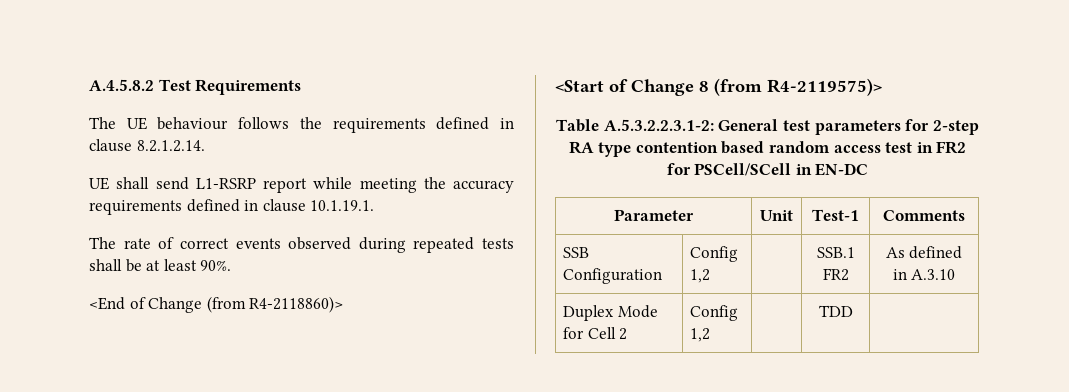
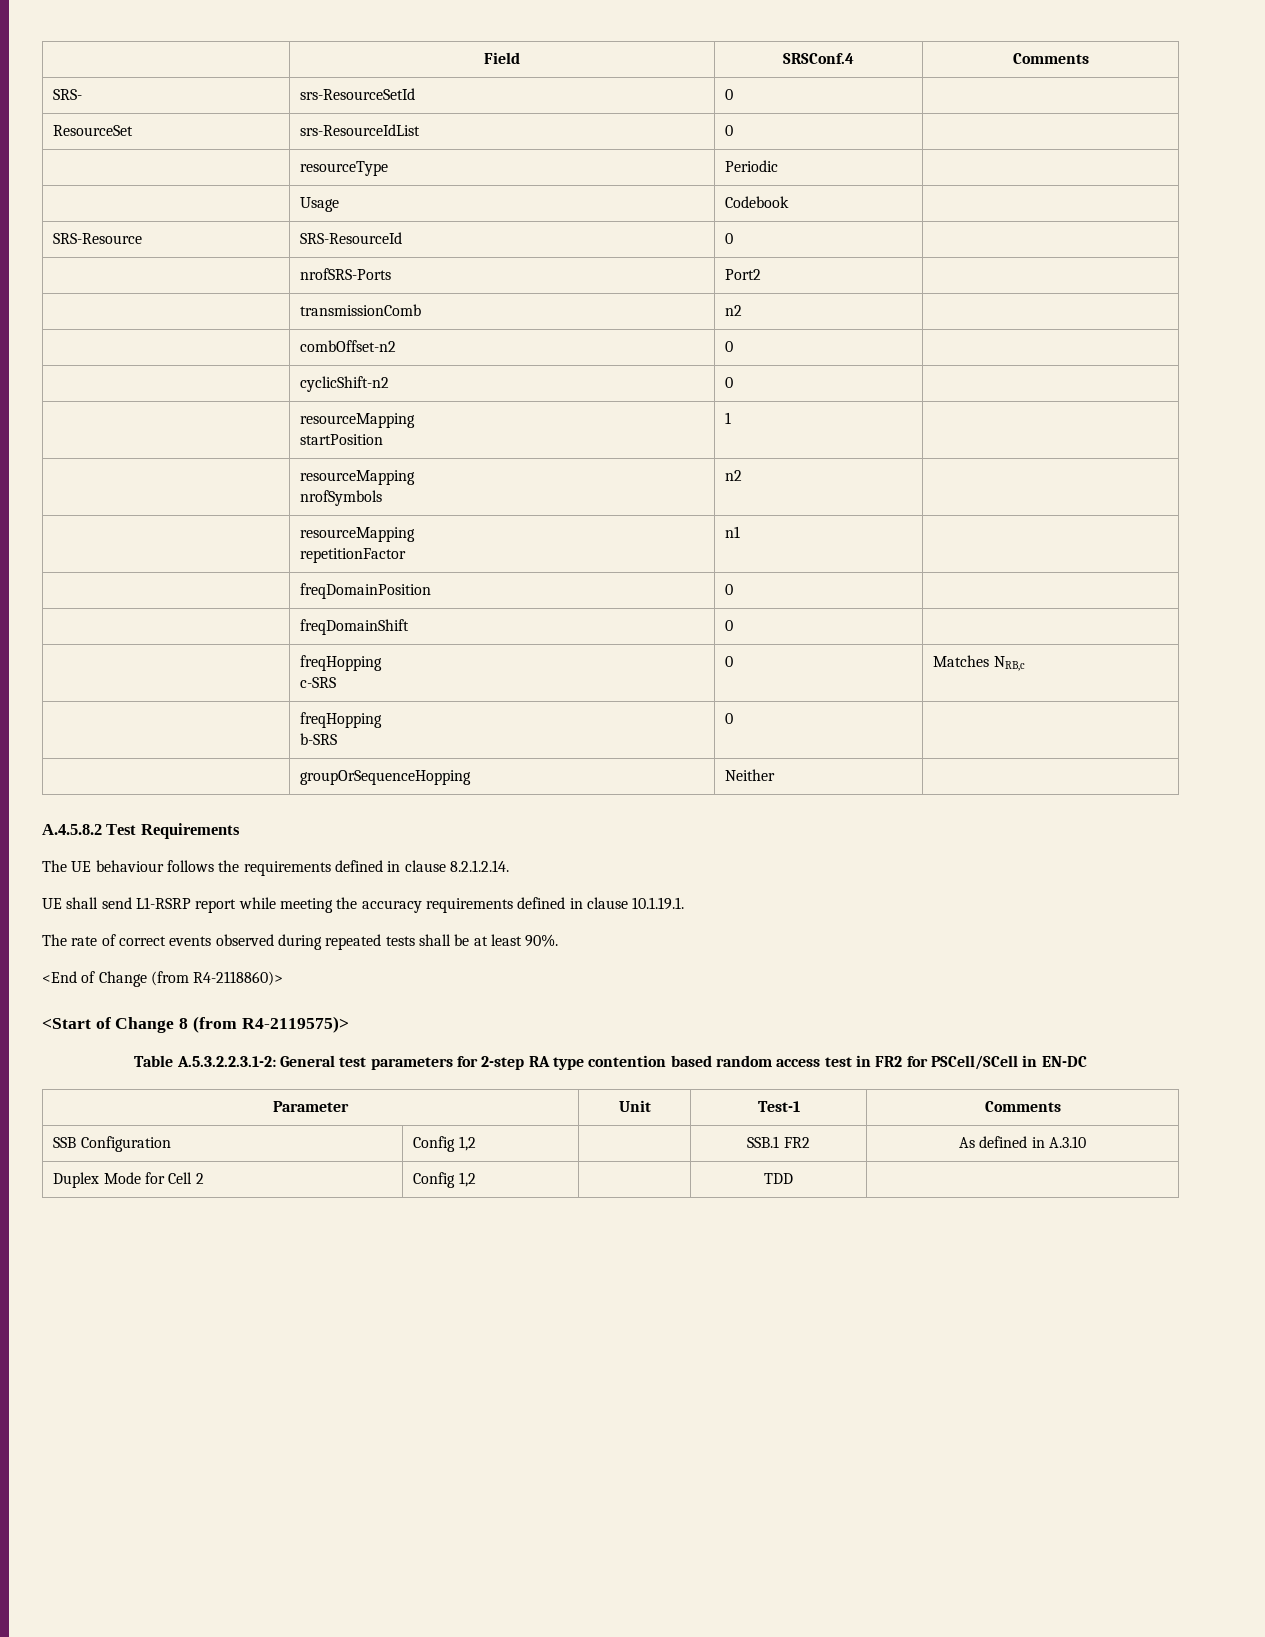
+ | Field | SRSConf.4 | Comments
+ SRS- | srs-ResourceSetId | 0 |
+ ResourceSet | srs-ResourceIdList | 0 |
+ | resourceType | Periodic |
+ | Usage | Codebook |
+ SRS-Resource | SRS-ResourceId | 0 |
+ | nrofSRS-Ports | Port2 |
+ | transmissionComb | n2 |
+ | combOffset-n2 | 0 |
+ | cyclicShift-n2 | 0 |
+ | resourceMapping
+ startPosition | 1 |
+ | resourceMapping
+ nrofSymbols | n2 |
+ | resourceMapping
+ repetitionFactor | n1 |
+ | freqDomainPosition | 0 |
+ | freqDomainShift | 0 |
+ | freqHopping
+ c-SRS | 0 | Matches NRB,c
+ | freqHopping
+ b-SRS | 0 |
+ | groupOrSequenceHopping | Neither |

